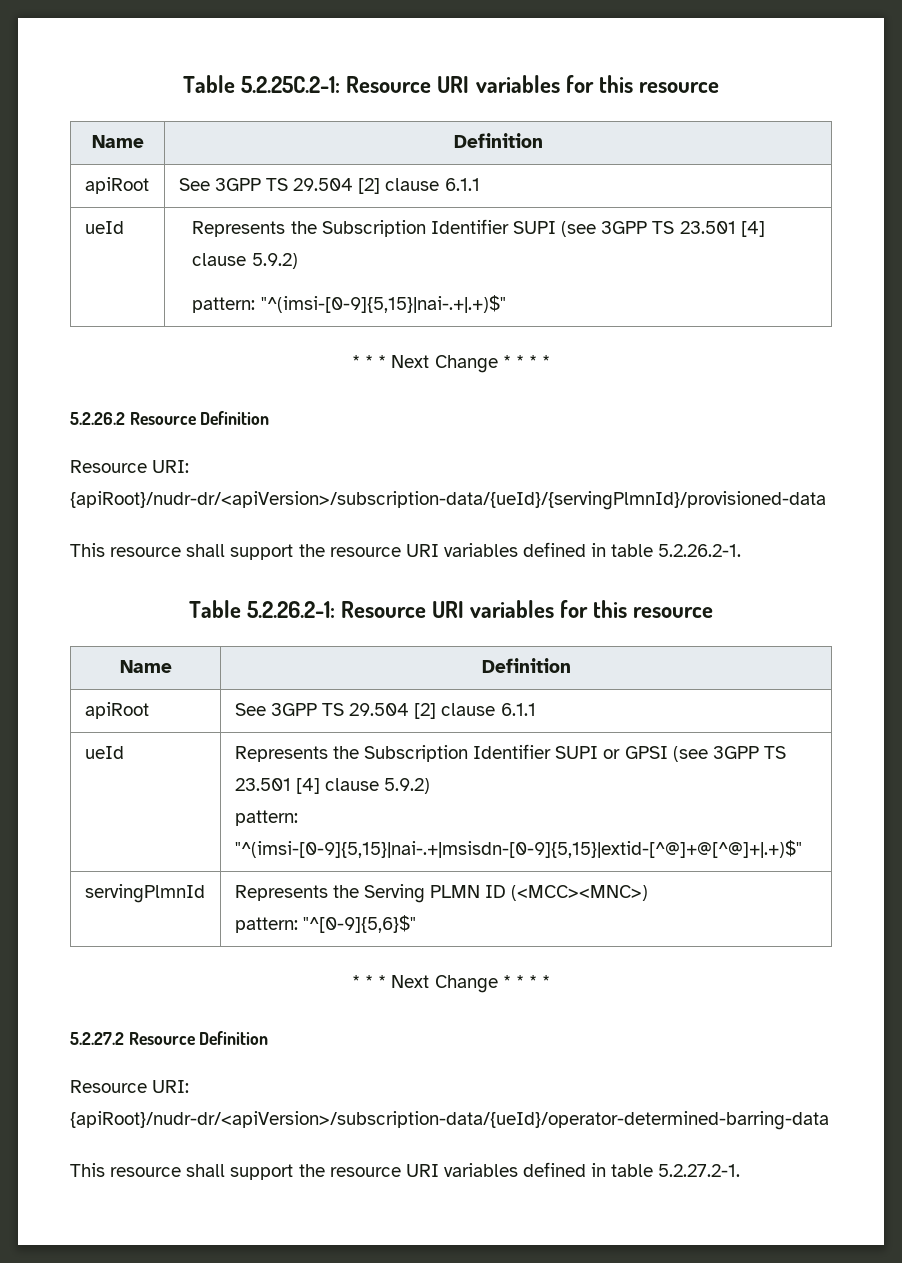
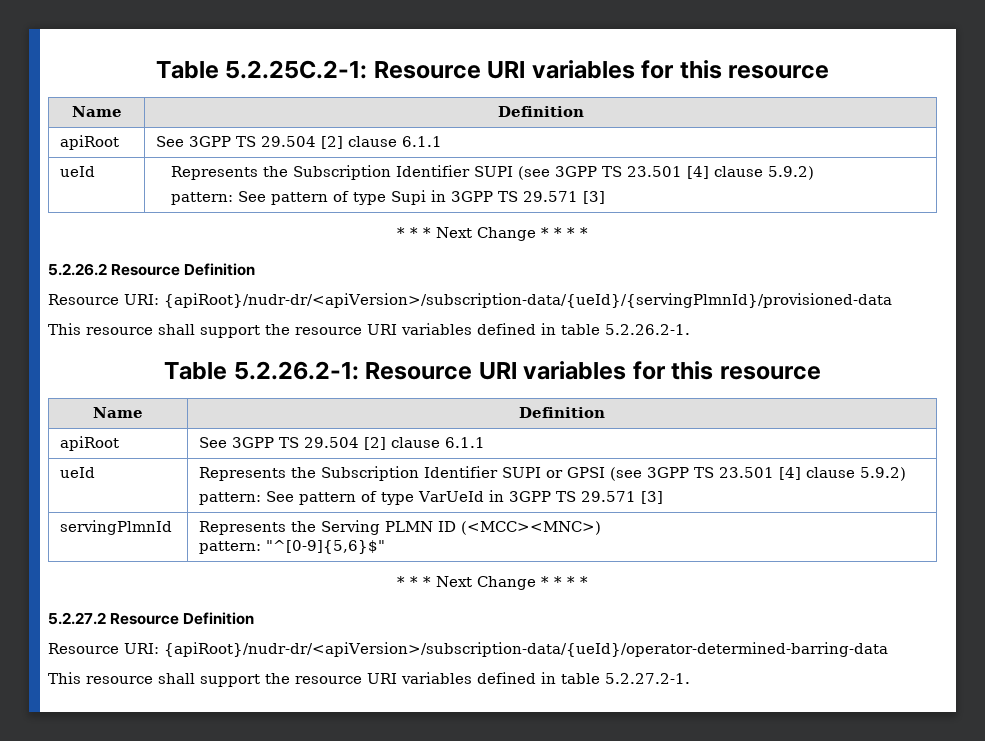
  ueId | Represents the Subscription Identifier SUPI (see 3GPP TS 23.501 [4] clause 5.9.2)
- pattern: "^(imsi-[0-9]{5,15}|nai-.+|.+)$"
+ pattern: See pattern of type Supi in 3GPP TS 29.571 [3]
  ueId | Represents the Subscription Identifier SUPI or GPSI (see 3GPP TS 23.501 [4] clause 5.9.2)
- pattern: "^(imsi-[0-9]{5,15}|nai-.+|msisdn-[0-9]{5,15}|extid-[^@]+@[^@]+|.+)$"
+ pattern: See pattern of type VarUeId in 3GPP TS 29.571 [3]

